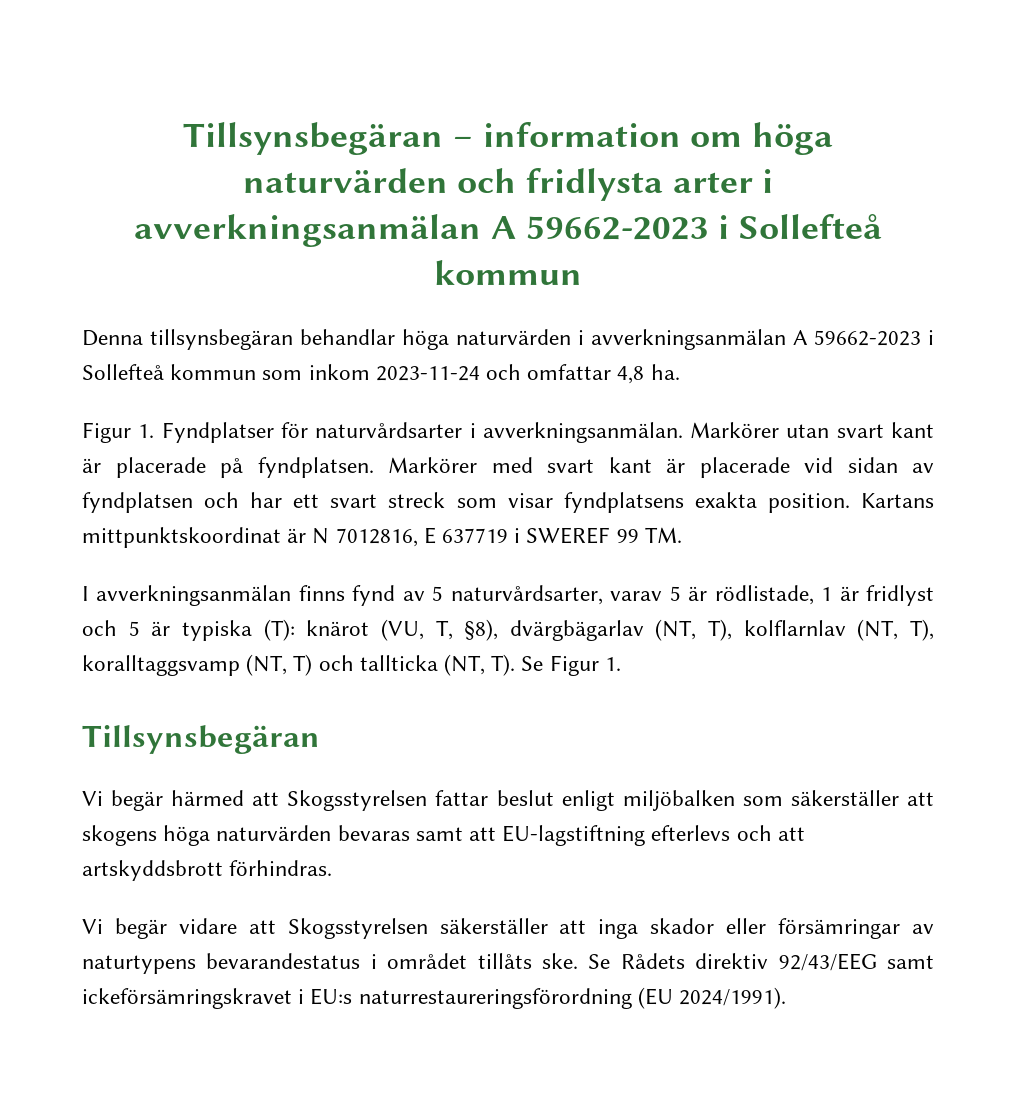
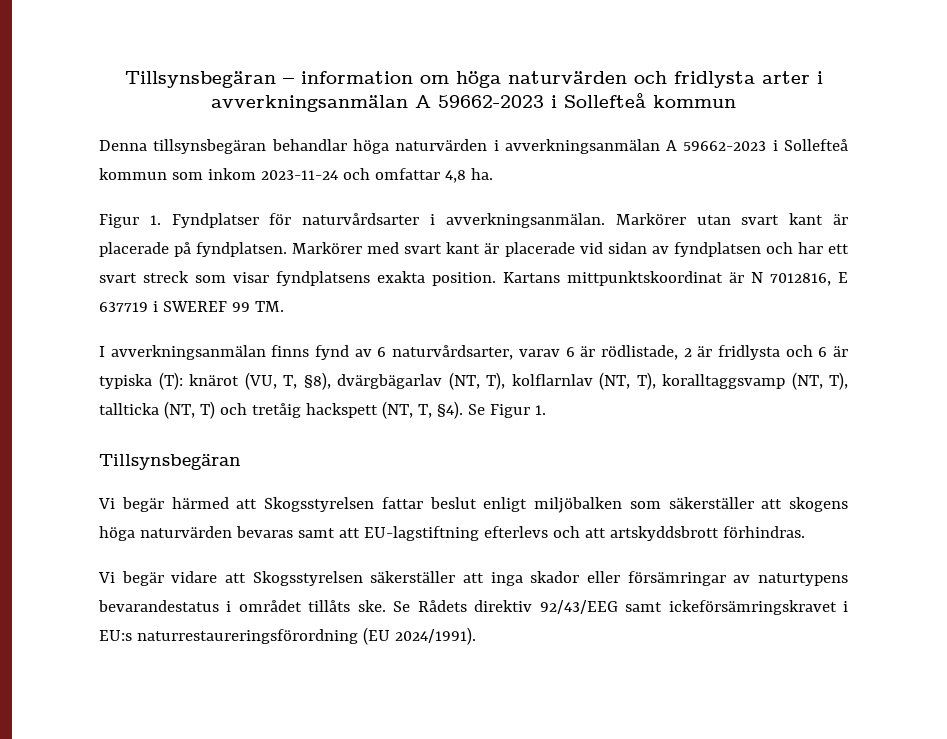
- I avverkningsanmälan finns fynd av 5 naturvårdsarter, varav 5 är rödlistade, 1 är fridlyst och 5 är typiska (T): knärot (VU, T, §8), dvärgbägarlav (NT, T), kolflarnlav (NT, T), koralltaggsvamp (NT, T) och tallticka (NT, T). Se Figur 1.
+ I avverkningsanmälan finns fynd av 6 naturvårdsarter, varav 6 är rödlistade, 2 är fridlysta och 6 är typiska (T): knärot (VU, T, §8), dvärgbägarlav (NT, T), kolflarnlav (NT, T), koralltaggsvamp (NT, T), tallticka (NT, T) och tretåig hackspett (NT, T, §4). Se Figur 1.

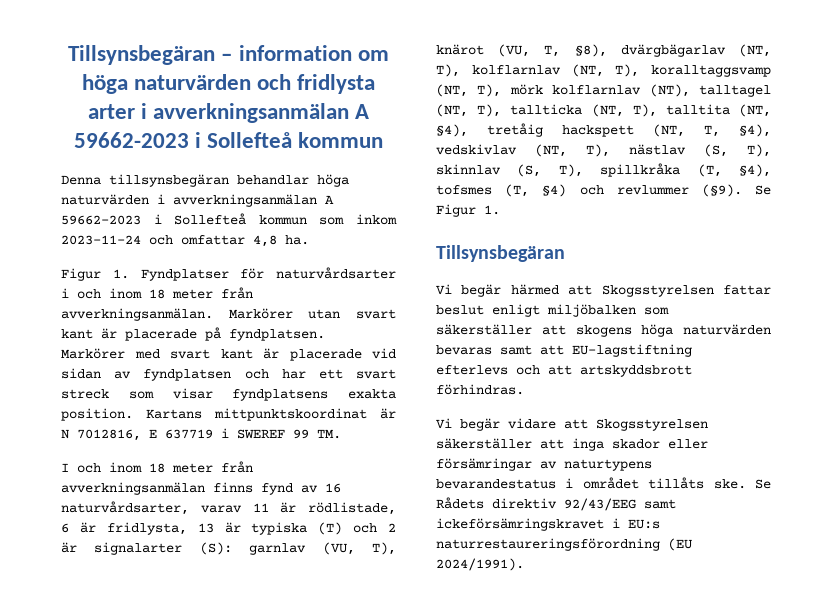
- Figur 1. Fyndplatser för naturvårdsarter i avverkningsanmälan.
+ Figur 1. Fyndplatser för naturvårdsarter i och inom 18 meter från avverkningsanmälan.
- I avverkningsanmälan finns fynd av 6 naturvårdsarter, varav 6 är rödlistade, 2 är fridlysta och 6 är typiska (T): knärot (VU, T, §8), dvärgbägarlav (NT, T), kolflarnlav (NT, T), koralltaggsvamp (NT, T), tallticka (NT, T) och tretåig hackspett (NT, T, §4).
+ I och inom 18 meter från avverkningsanmälan finns fynd av 16 naturvårdsarter, varav 11 är rödlistade, 6 är fridlysta, 13 är typiska (T) och 2 är signalarter (S): garnlav (VU, T), knärot (VU, T, §8), dvärgbägarlav (NT, T), kolflarnlav (NT, T), koralltaggsvamp (NT, T), mörk kolflarnlav (NT), talltagel (NT, T), tallticka (NT, T), talltita (NT, §4), tretåig hackspett (NT, T, §4), vedskivlav (NT, T), nästlav (S, T), skinnlav (S, T), spillkråka (T, §4), tofsmes (T, §4) och revlummer (§9).

